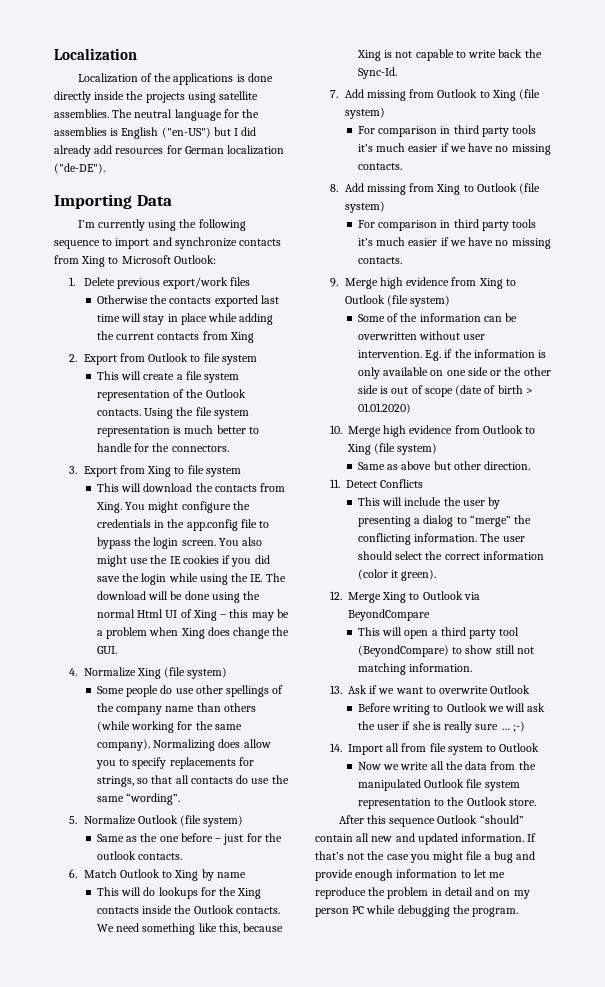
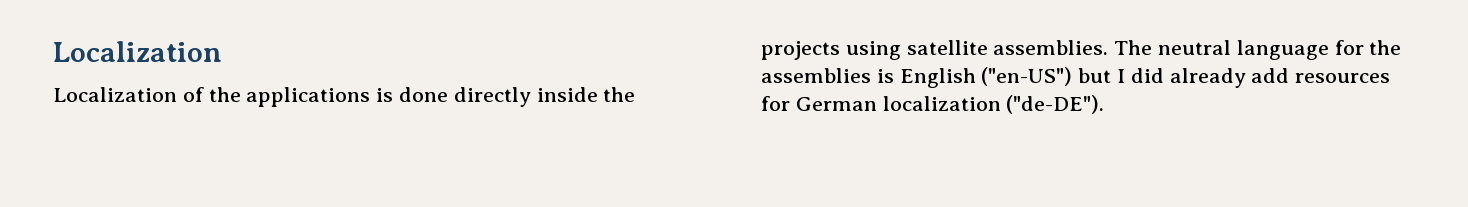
- Importing Data
- I’m currently using the following sequence to import and synchronize contacts from Xing to Microsoft Outlook:
- 1. Delete previous export/work files
- Otherwise the contacts exported last time will stay in place while adding the current contacts from Xing
- 2. Export from Outlook to file system
- This will create a file system representation of the Outlook contacts. Using the file system representation is much better to handle for the connectors.
- 3. Export from Xing to file system
- This will download the contacts from Xing. You might configure the credentials in the app.config file to bypass the login screen. You also might use the IE cookies if you did save the login while using the IE. The download will be done using the normal Html UI of Xing – this may be a problem when Xing does change the GUI.
- 4. Normalize Xing (file system)
- Some people do use other spellings of the company name than others (while working for the same company). Normalizing does allow you to specify replacements for strings, so that all contacts do use the same “wording”.
- 5. Normalize Outlook (file system)
- Same as the one before – just for the outlook contacts.
- 6. Match Outlook to Xing by name
- This will do lookups for the Xing contacts inside the Outlook contacts. We need something like this, because Xing is not capable to write back the Sync-Id.
- 7. Add missing from Outlook to Xing (file system)
- For comparison in third party tools it’s much easier if we have no missing contacts.
- 8. Add missing from Xing to Outlook (file system)
- For comparison in third party tools it’s much easier if we have no missing contacts.
- 9. Merge high evidence from Xing to Outlook (file system)
- Some of the information can be overwritten without user intervention. E.g. if the information is only available on one side or the other side is out of scope (date of birth > 01.01.2020)
- 10. Merge high evidence from Outlook to Xing (file system)
- Same as above but other direction.
- 11. Detect Conflicts
- This will include the user by presenting a dialog to “merge” the conflicting information. The user should select the correct information (color it green).
- 12. Merge Xing to Outlook via BeyondCompare
- This will open a third party tool (BeyondCompare) to show still not matching information.
- 13. Ask if we want to overwrite Outlook
- Before writing to Outlook we will ask the user if she is really sure … ;-)
- 14. Import all from file system to Outlook
- Now we write all the data from the manipulated Outlook file system representation to the Outlook store.
- After this sequence Outlook “should” contain all new and updated information. If that’s not the case you might file a bug and provide enough information to let me reproduce the problem in detail and on my person PC while debugging the program.

